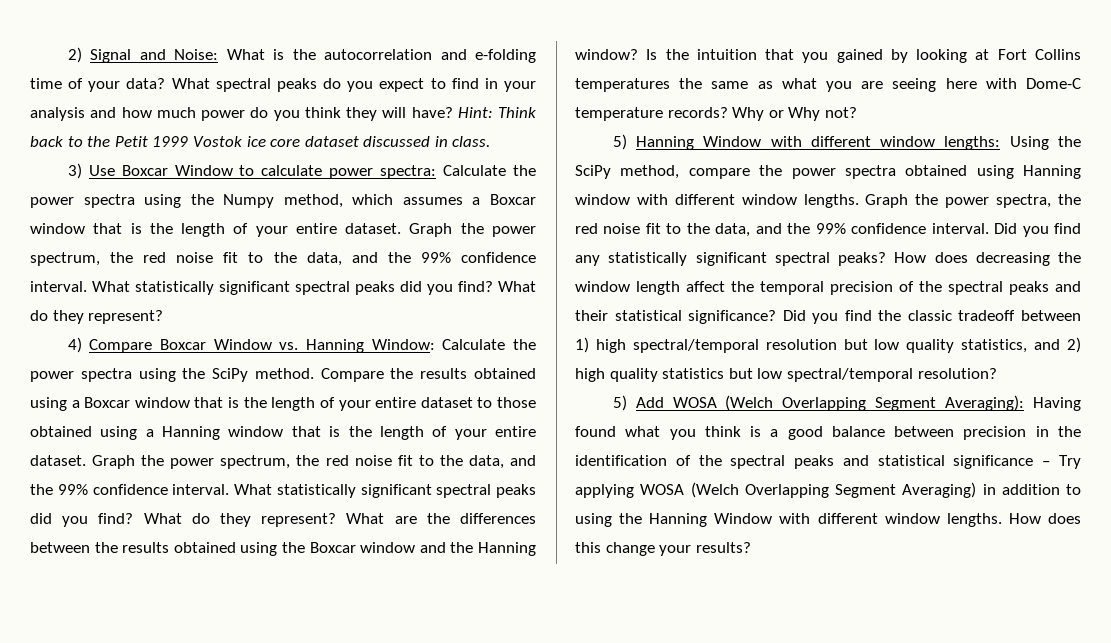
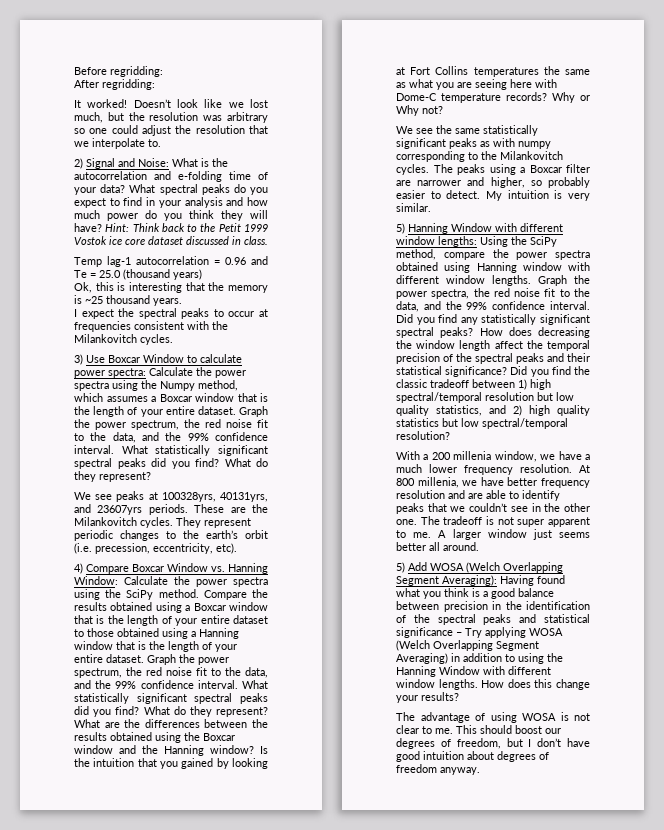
+ Before regridding:
+ After regridding:
+ It worked! Doesn’t look like we lost much, but the resolution was arbitrary so one could adjust the resolution that we interpolate to.
+ Temp lag-1 autocorrelation = 0.96 and Te = 25.0 (thousand years)
+ Ok, this is interesting that the memory is ~25 thousand years.
+ I expect the spectral peaks to occur at frequencies consistent with the Milankovitch cycles.
+ We see peaks at 100328yrs, 40131yrs, and 23607yrs periods. These are the Milankovitch cycles. They represent periodic changes to the earth’s orbit (i.e. precession, eccentricity, etc).
+ We see the same statistically significant peaks as with numpy corresponding to the Milankovitch cycles. The peaks using a Boxcar filter are narrower and higher, so probably easier to detect. My intuition is very similar.
+ With a 200 millenia window, we have a much lower frequency resolution. At 800 millenia, we have better frequency resolution and are able to identify peaks that we couldn’t see in the other one. The tradeoff is not super apparent to me. A larger window just seems better all around.
+ The advantage of using WOSA is not clear to me. This should boost our degrees of freedom, but I don’t have good intuition about degrees of freedom anyway.

